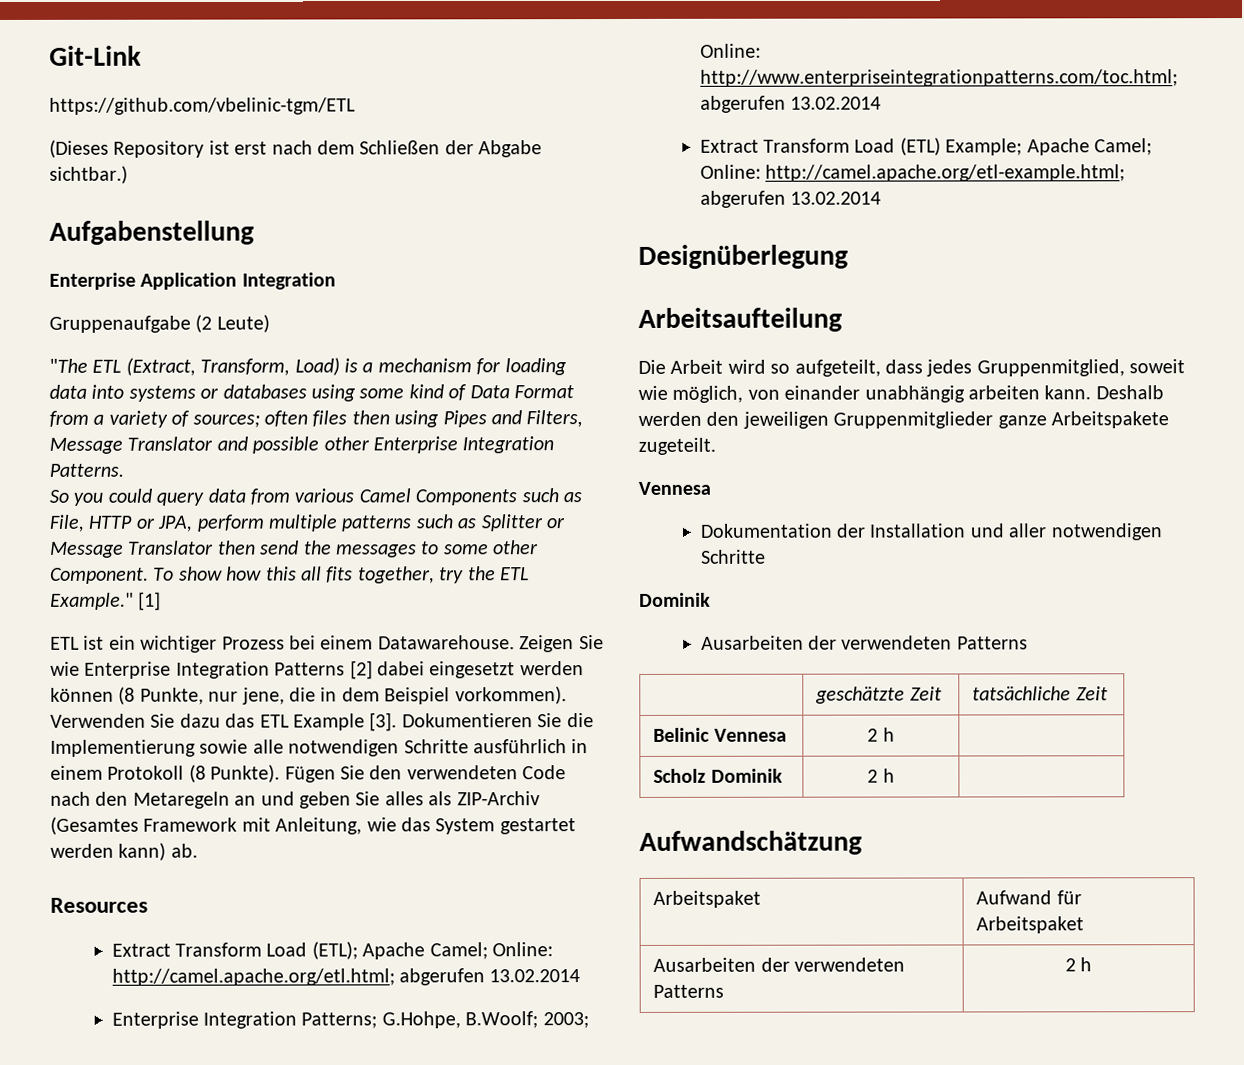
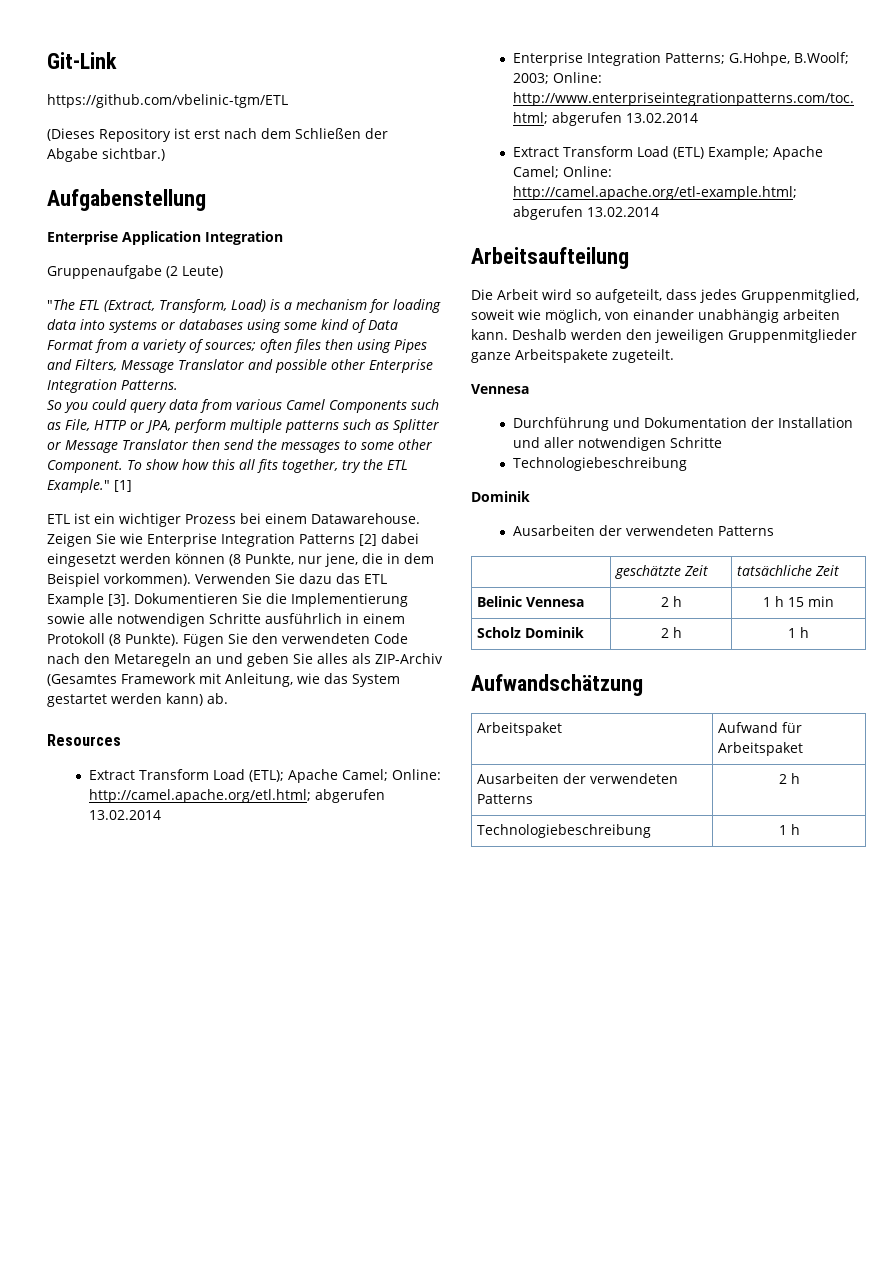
- Designüberlegung
- Dokumentation der Installation und aller notwendigen Schritte
+ Durchführung und Dokumentation der Installation und aller notwendigen Schritte
+ Technologiebeschreibung
- Belinic Vennesa | 2 h |
+ Belinic Vennesa | 2 h | 1 h 15 min
- Scholz Dominik | 2 h |
+ Scholz Dominik | 2 h | 1 h
+ Technologiebeschreibung | 1 h

